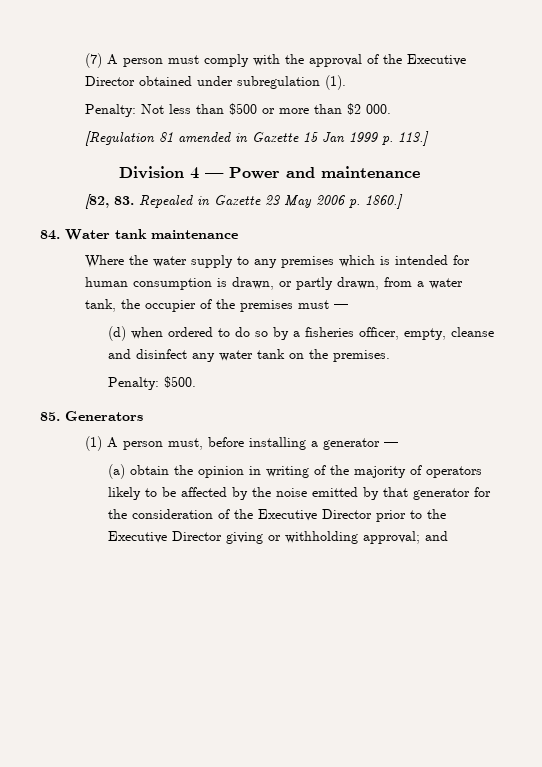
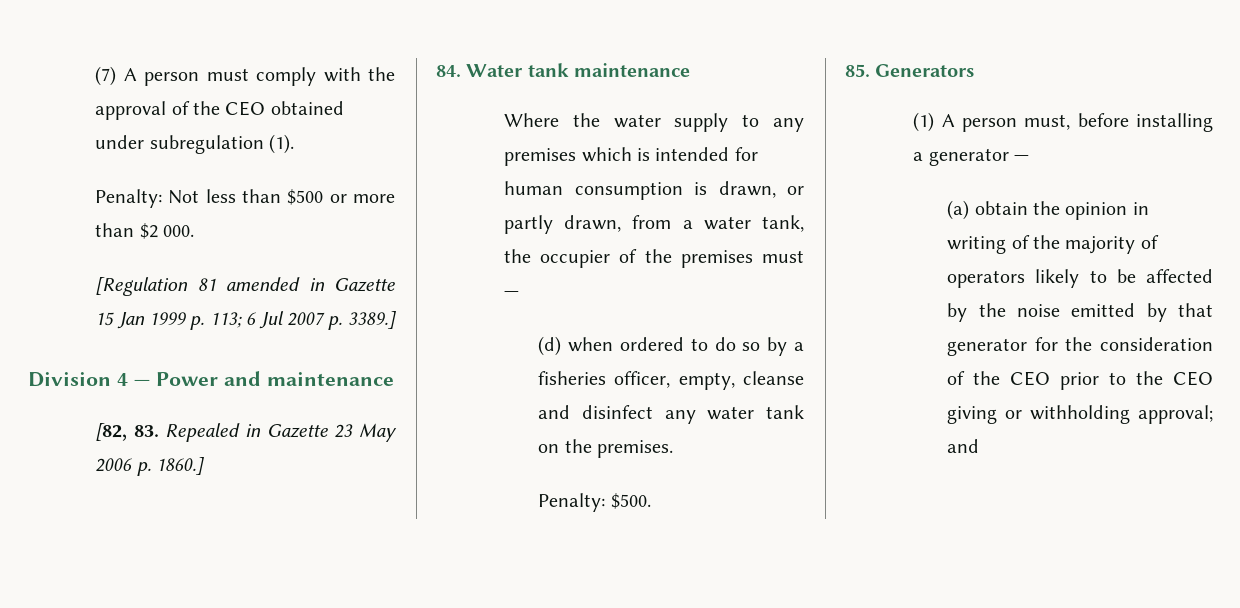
- (7) A person must comply with the approval of the Executive Director obtained under subregulation (1).
+ (7) A person must comply with the approval of the CEO obtained under subregulation (1).
- [Regulation 81 amended in Gazette 15 Jan 1999 p. 113.]
+ [Regulation 81 amended in Gazette 15 Jan 1999 p. 113; 6 Jul 2007 p. 3389.]
- (a) obtain the opinion in writing of the majority of operators likely to be affected by the noise emitted by that generator for the consideration of the Executive Director prior to the Executive Director giving or withholding approval; and
+ (a) obtain the opinion in writing of the majority of operators likely to be affected by the noise emitted by that generator for the consideration of the CEO prior to the CEO giving or withholding approval; and

